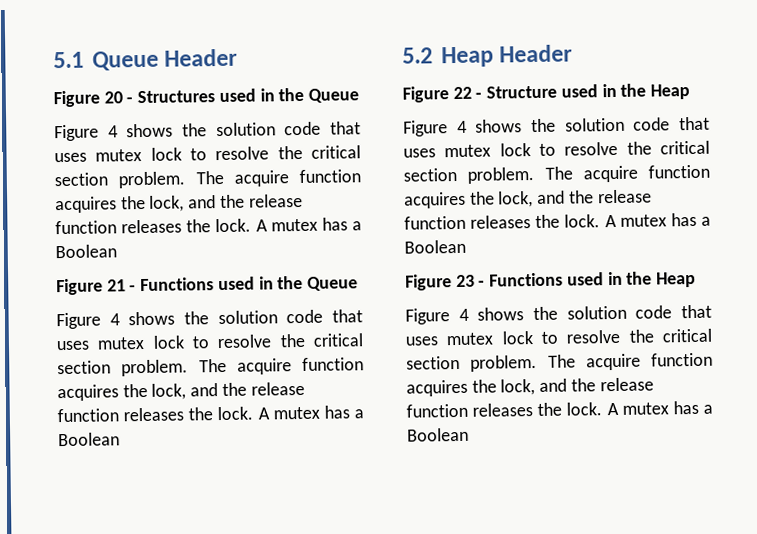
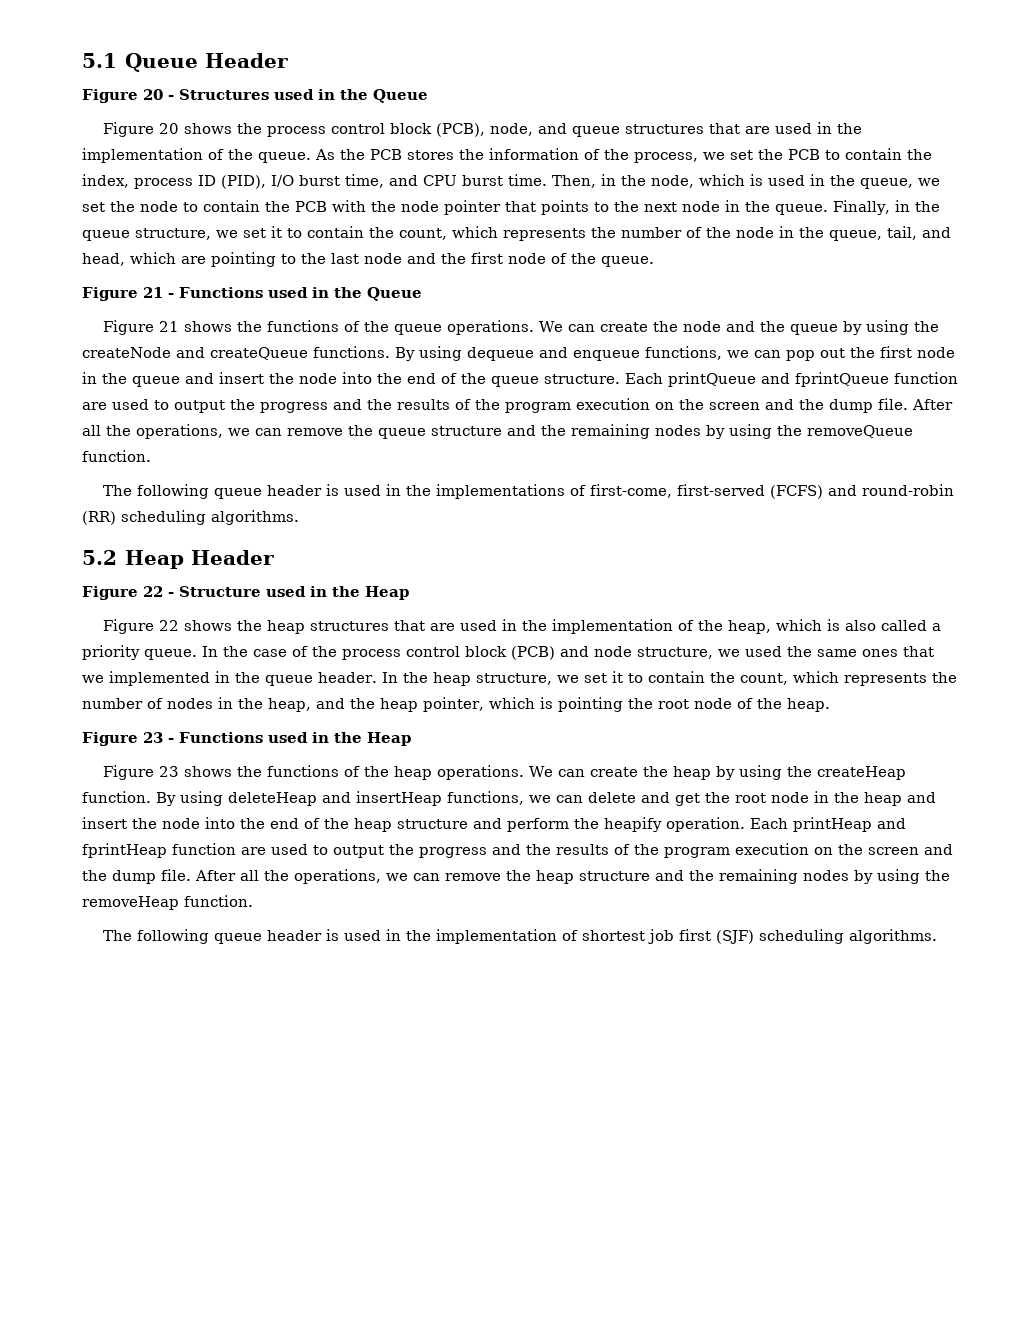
  Figure 20 - Structures used in the Queue
- Figure 4 shows the solution code that uses mutex lock to resolve the critical section problem. The acquire function acquires the lock, and the release function releases the lock. A mutex has a Boolean
+ Figure 20 shows the process control block (PCB), node, and queue structures that are used in the implementation of the queue. As the PCB stores the information of the process, we set the PCB to contain the index, process ID (PID), I/O burst time, and CPU burst time. Then, in the node, which is used in the queue, we set the node to contain the PCB with the node pointer that points to the next node in the queue. Finally, in the queue structure, we set it to contain the count, which represents the number of the node in the queue, tail, and head, which are pointing to the last node and the first node of the queue.
  Figure 21 - Functions used in the Queue
- Figure 4 shows the solution code that uses mutex lock to resolve the critical section problem. The acquire function acquires the lock, and the release function releases the lock. A mutex has a Boolean
+ Figure 21 shows the functions of the queue operations. We can create the node and the queue by using the createNode and createQueue functions. By using dequeue and enqueue functions, we can pop out the first node in the queue and insert the node into the end of the queue structure. Each printQueue and fprintQueue function are used to output the progress and the results of the program execution on the screen and the dump file. After all the operations, we can remove the queue structure and the remaining nodes by using the removeQueue function.
+ The following queue header is used in the implementations of first-come, first-served (FCFS) and round-robin (RR) scheduling algorithms.
  Figure 22 - Structure used in the Heap
- Figure 4 shows the solution code that uses mutex lock to resolve the critical section problem. The acquire function acquires the lock, and the release function releases the lock. A mutex has a Boolean
+ Figure 22 shows the heap structures that are used in the implementation of the heap, which is also called a priority queue. In the case of the process control block (PCB) and node structure, we used the same ones that we implemented in the queue header. In the heap structure, we set it to contain the count, which represents the number of nodes in the heap, and the heap pointer, which is pointing the root node of the heap.
  Figure 23 - Functions used in the Heap
- Figure 4 shows the solution code that uses mutex lock to resolve the critical section problem. The acquire function acquires the lock, and the release function releases the lock. A mutex has a Boolean
+ Figure 23 shows the functions of the heap operations. We can create the heap by using the createHeap function. By using deleteHeap and insertHeap functions, we can delete and get the root node in the heap and insert the node into the end of the heap structure and perform the heapify operation. Each printHeap and fprintHeap function are used to output the progress and the results of the program execution on the screen and the dump file. After all the operations, we can remove the heap structure and the remaining nodes by using the removeHeap function.
+ The following queue header is used in the implementation of shortest job first (SJF) scheduling algorithms.

